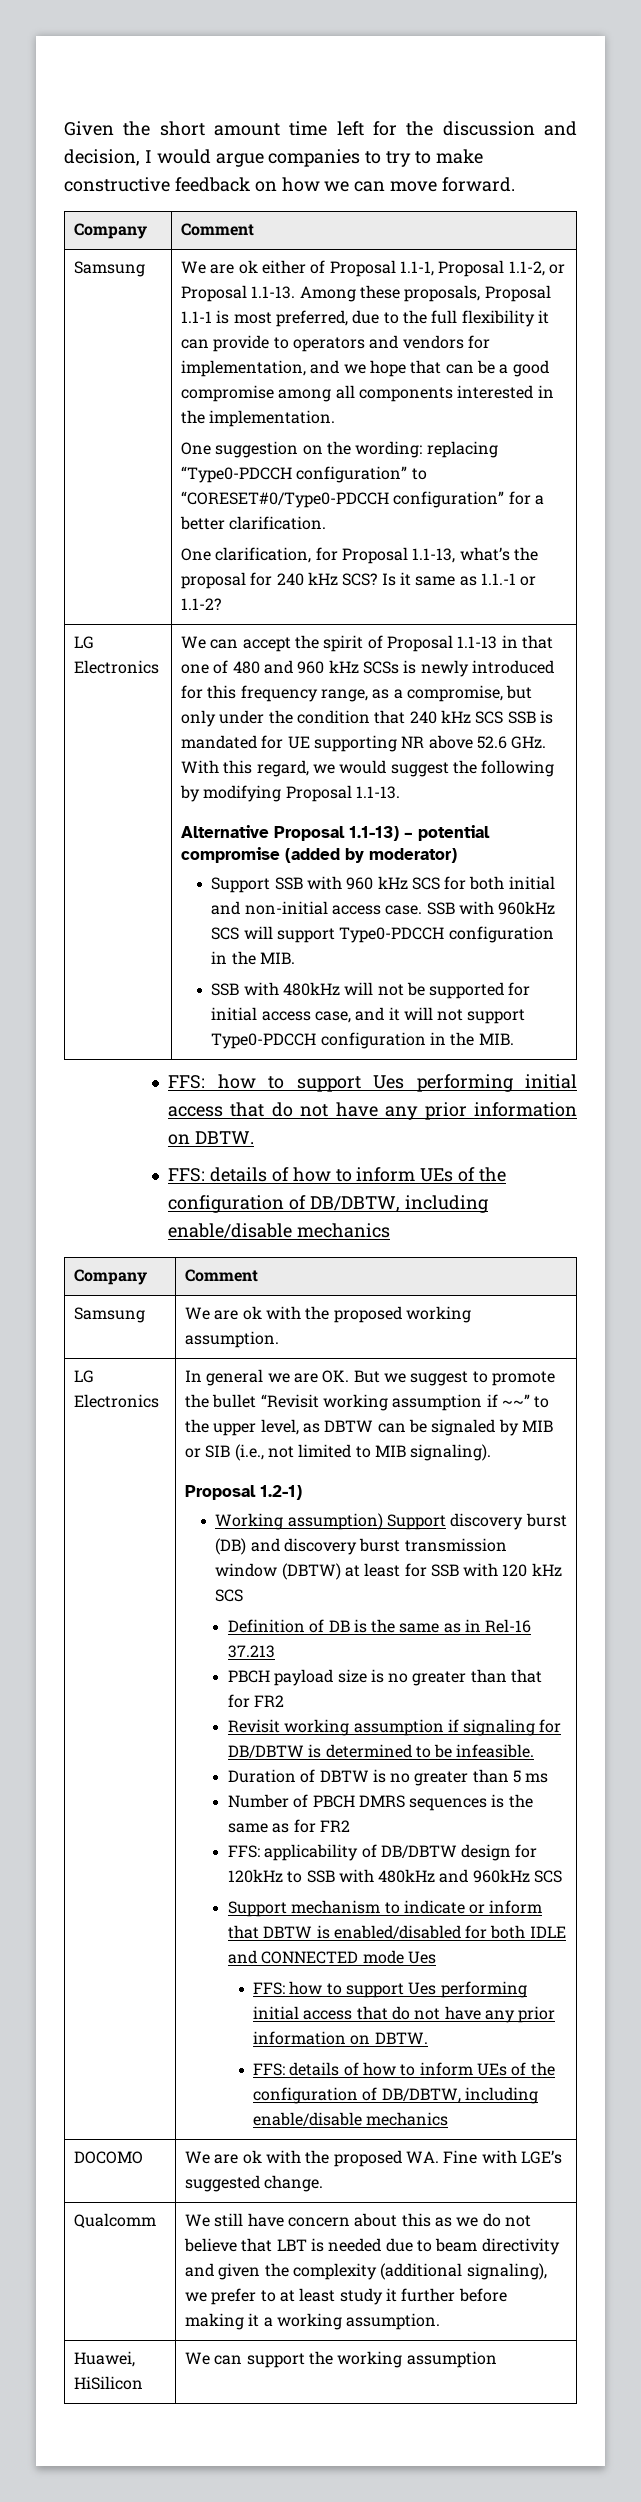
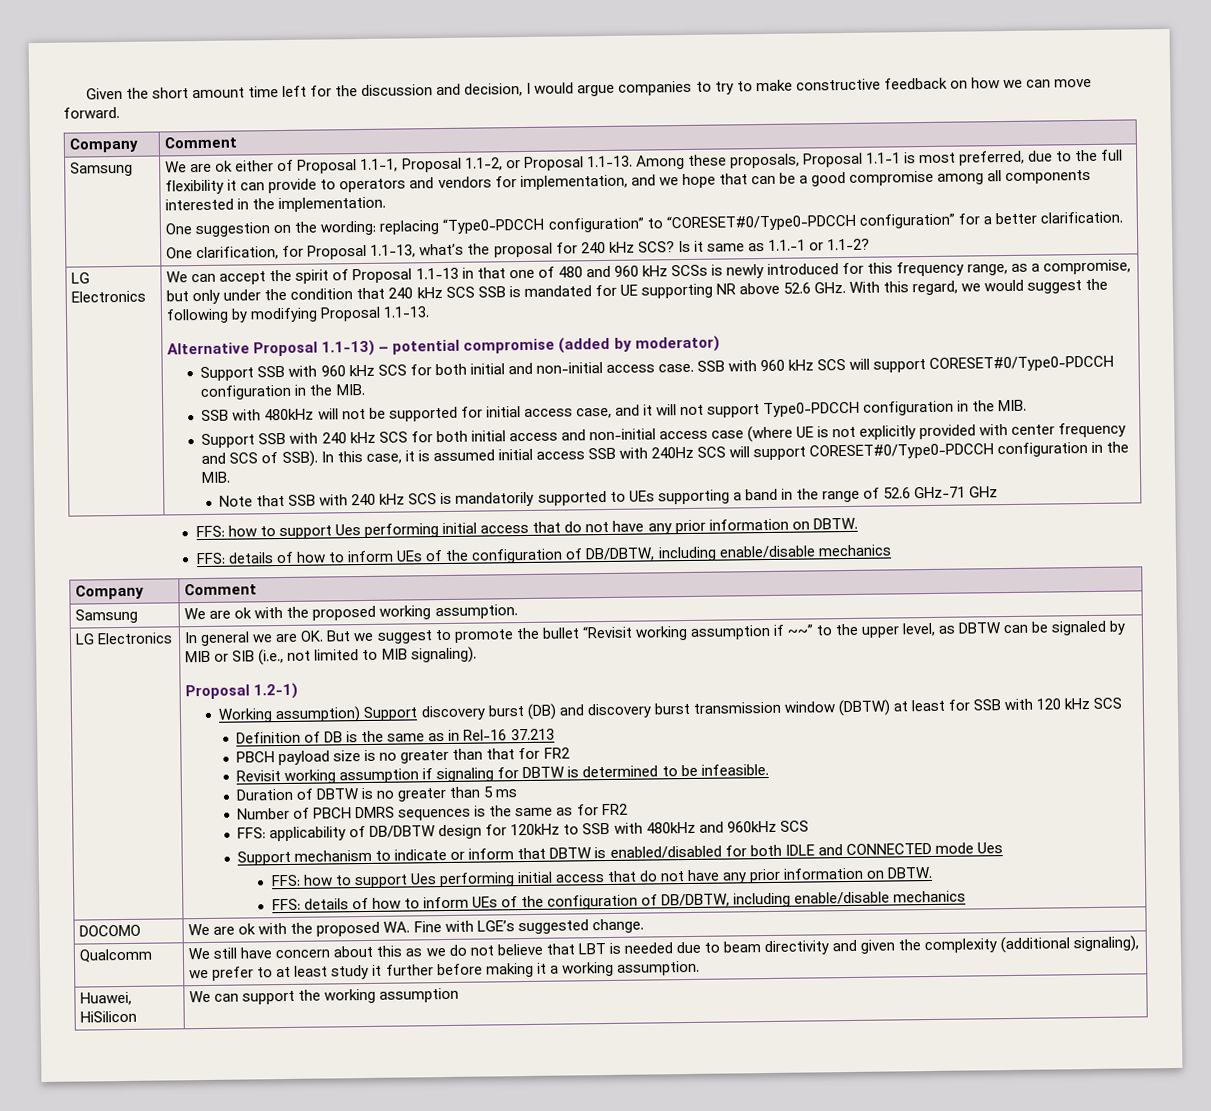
- SSB with 960kHz SCS will support Type0-PDCCH configuration in the MIB.
+ SSB with 960 kHz SCS will support CORESET#0/Type0-PDCCH configuration in the MIB.
+ Support SSB with 240 kHz SCS for both initial access and non-initial access case (where UE is not explicitly provided with center frequency and SCS of SSB). In this case, it is assumed initial access SSB with 240Hz SCS will support CORESET#0/Type0-PDCCH configuration in the MIB.
+ Note that SSB with 240 kHz SCS is mandatorily supported to UEs supporting a band in the range of 52.6 GHz-71 GHz
- Revisit working assumption if signaling for DB/DBTW is determined to be infeasible.
+ Revisit working assumption if signaling for DBTW is determined to be infeasible.

